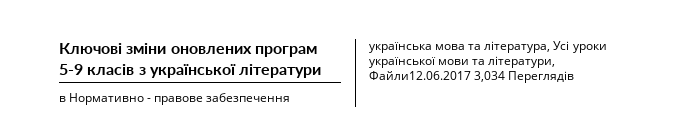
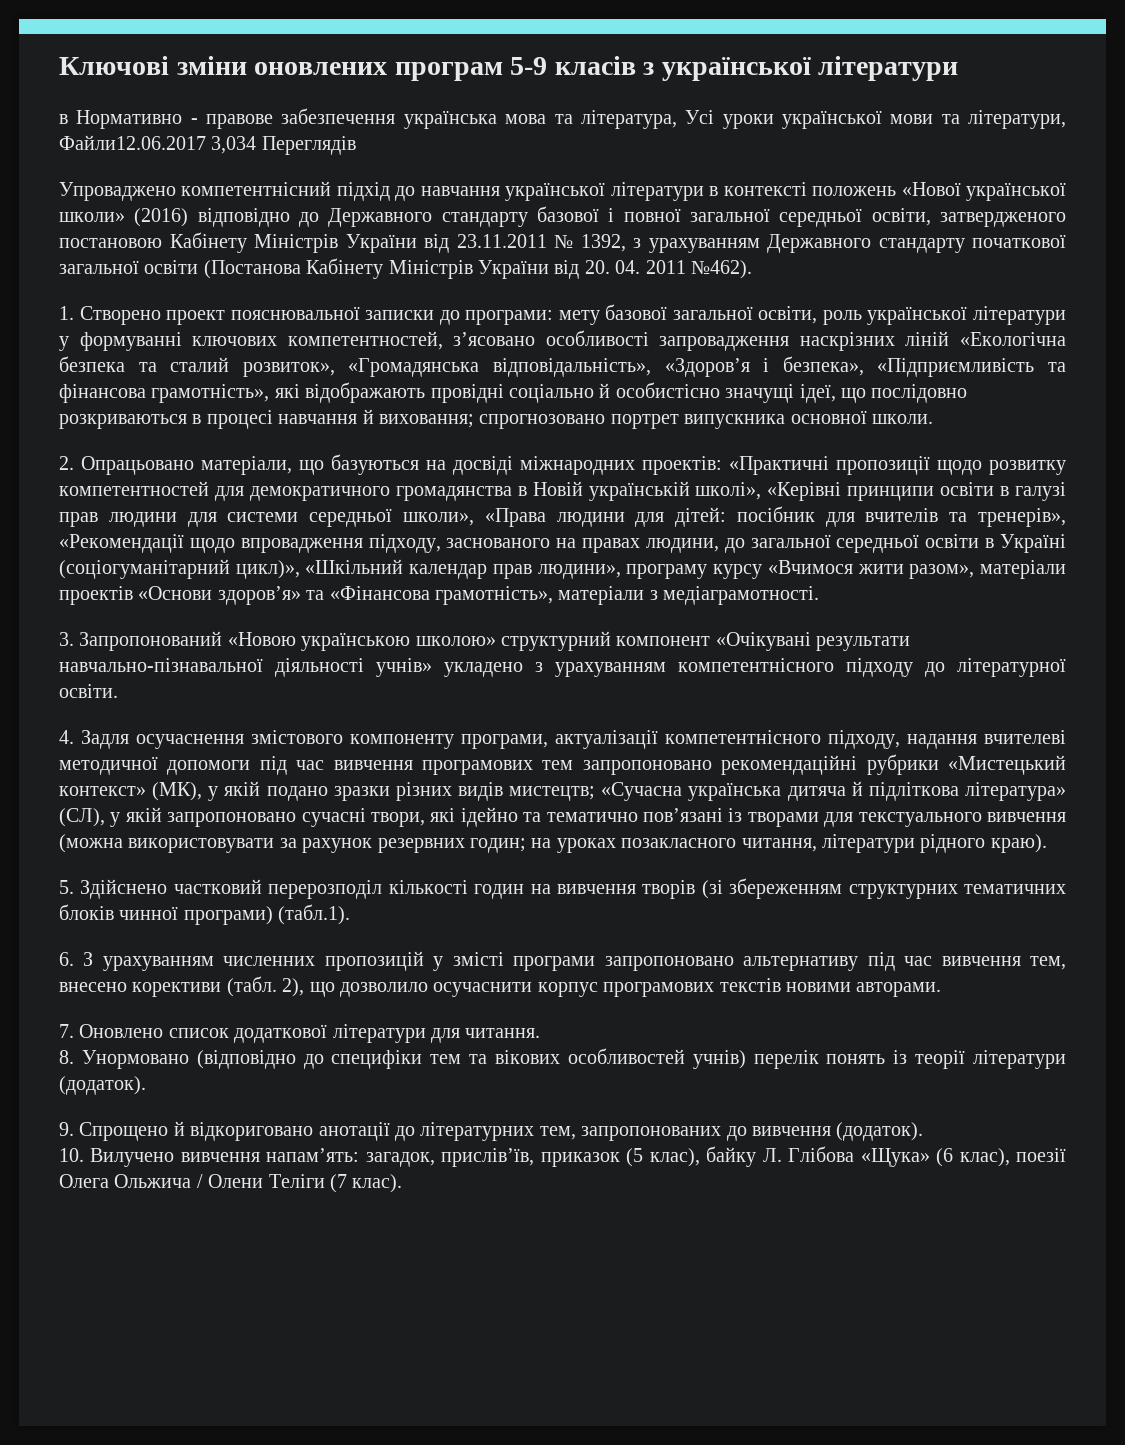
+ Упроваджено компетентнісний підхід до навчання української літератури в контексті положень «Нової української школи» (2016) відповідно до Державного стандарту базової і повної загальної середньої освіти, затвердженого постановою Кабінету Міністрів України від 23.11.2011 № 1392, з урахуванням Державного стандарту початкової загальної освіти (Постанова Кабінету Міністрів України від 20. 04. 2011 №462).
+ 1. Створено проект пояснювальної записки до програми: мету базової загальної освіти, роль української літератури у формуванні ключових компетентностей, з’ясовано особливості запровадження наскрізних ліній «Екологічна безпека та сталий розвиток», «Громадянська відповідальність», «Здоров’я і безпека», «Підприємливість та фінансова грамотність», які відображають провідні соціально й особистісно значущі ідеї, що послідовно розкриваються в процесі навчання й виховання; спрогнозовано портрет випускника основної школи.
+ 2. Опрацьовано матеріали, що базуються на досвіді міжнародних проектів: «Практичні пропозиції щодо розвитку компетентностей для демократичного громадянства в Новій українській школі», «Керівні принципи освіти в галузі прав людини для системи середньої школи», «Права людини для дітей: посібник для вчителів та тренерів», «Рекомендації щодо впровадження підходу, заснованого на правах людини, до загальної середньої освіти в Україні (соціогуманітарний цикл)», «Шкільний календар прав людини», програму курсу «Вчимося жити разом», матеріали проектів «Основи здоров’я» та «Фінансова грамотність», матеріали з медіаграмотності.
+ 3. Запропонований «Новою українською школою» структурний компонент «Очікувані результати навчально-пізнавальної діяльності учнів» укладено з урахуванням компетентнісного підходу до літературної освіти.
+ 4. Задля осучаснення змістового компоненту програми, актуалізації компетентнісного підходу, надання вчителеві методичної допомоги під час вивчення програмових тем запропоновано рекомендаційні рубрики «Мистецький контекст» (МК), у якій подано зразки різних видів мистецтв; «Сучасна українська дитяча й підліткова література» (СЛ), у якій запропоновано сучасні твори, які ідейно та тематично пов’язані із творами для текстуального вивчення (можна використовувати за рахунок резервних годин; на уроках позакласного читання, літератури рідного краю).
+ 5. Здійснено частковий перерозподіл кількості годин на вивчення творів (зі збереженням структурних тематичних блоків чинної програми) (табл.1).
+ 6. З урахуванням численних пропозицій у змісті програми запропоновано альтернативу під час вивчення тем, внесено корективи (табл. 2), що дозволило осучаснити корпус програмових текстів новими авторами.
+ 7. Оновлено список додаткової літератури для читання.
+ 8. Унормовано (відповідно до специфіки тем та вікових особливостей учнів) перелік понять із теорії літератури (додаток).
+ 9. Спрощено й відкориговано анотації до літературних тем, запропонованих до вивчення (додаток).
+ 10. Вилучено вивчення напам’ять: загадок, прислів’їв, приказок (5 клас), байку Л. Глібова «Щука» (6 клас), поезії Олега Ольжича / Олени Теліги (7 клас).

